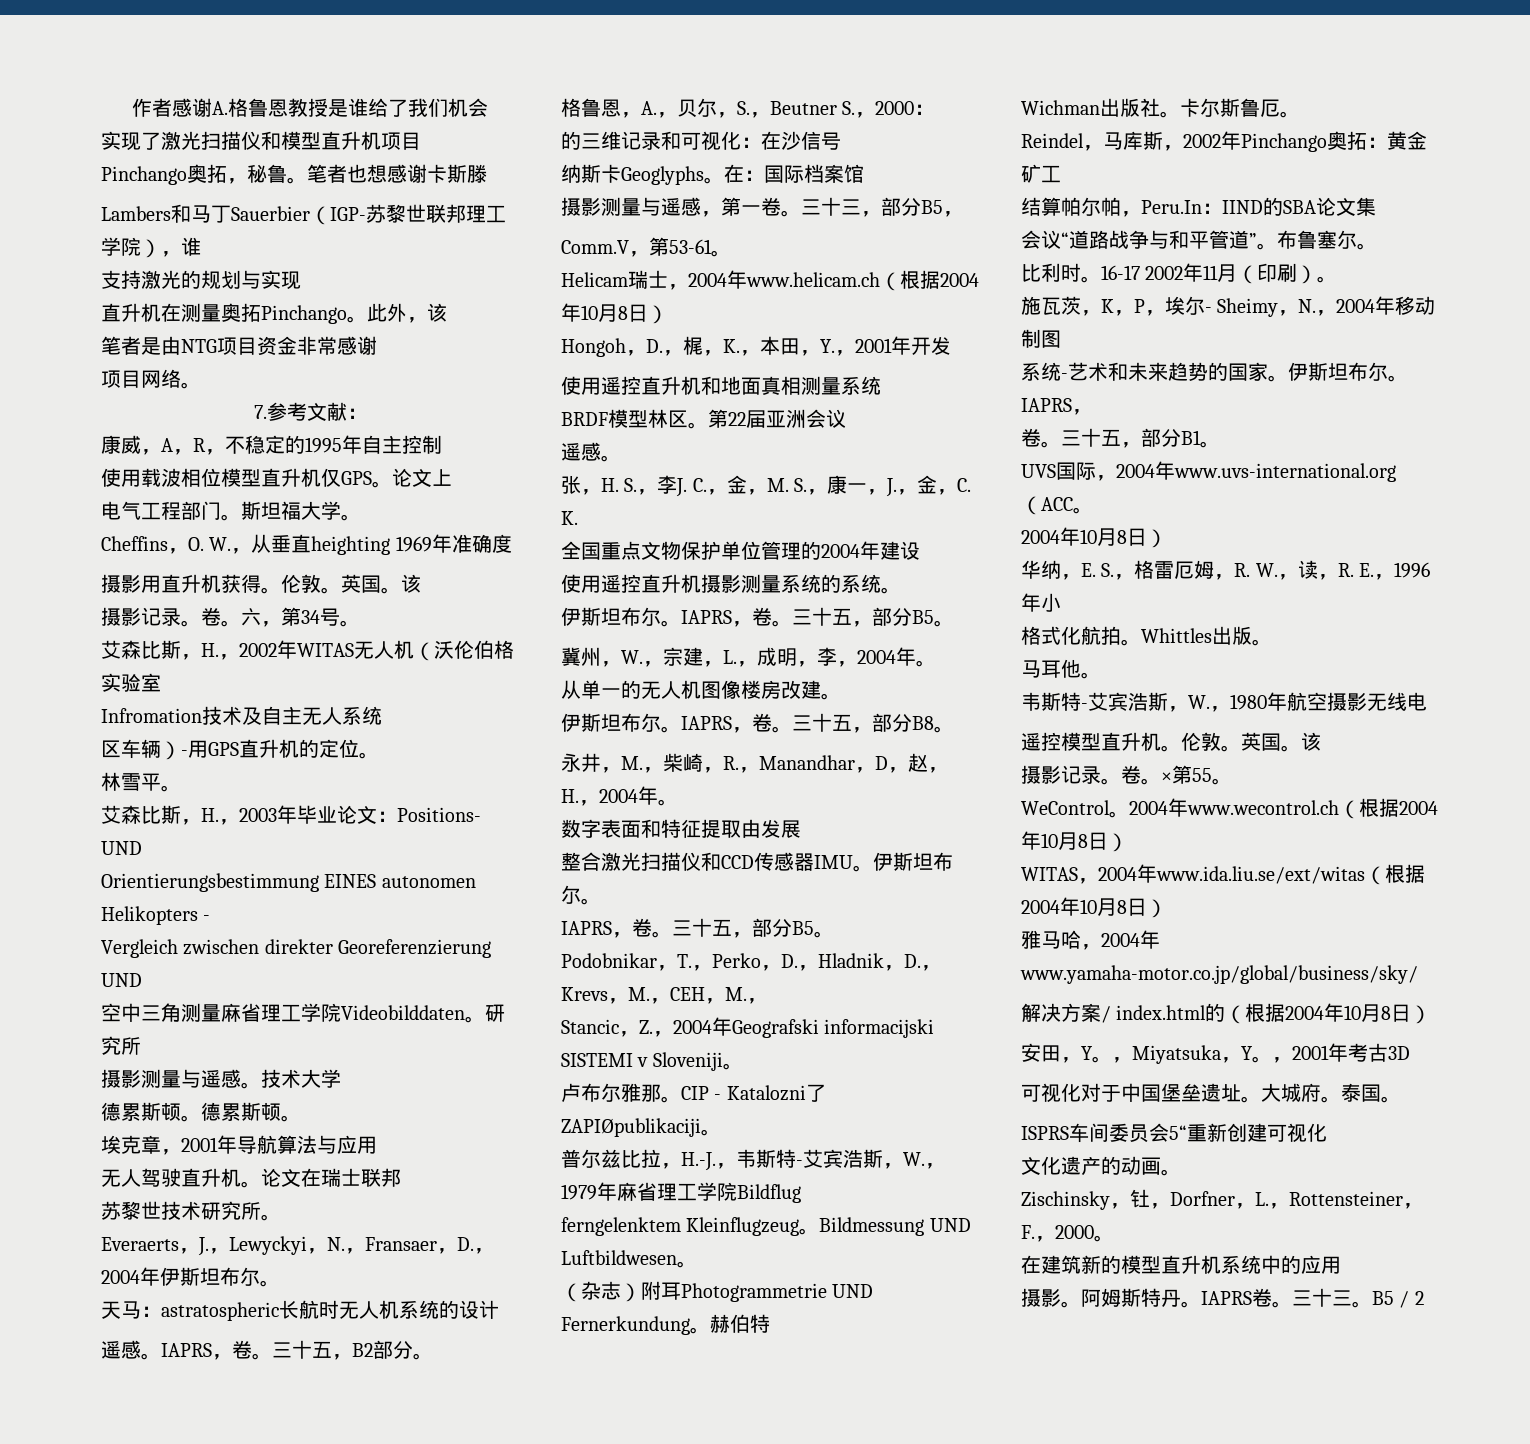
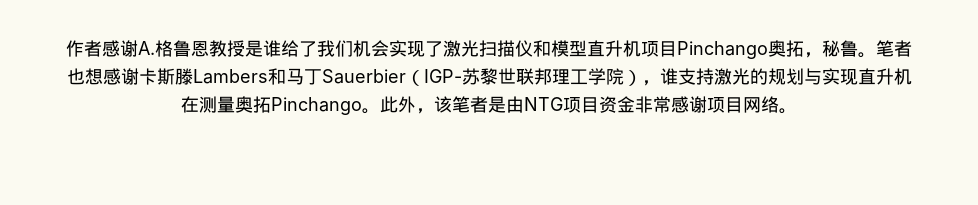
- 作者感谢A.格鲁恩教授是谁给了我们机会
- 实现了激光扫描仪和模型直升机项目
- Pinchango奥拓，秘鲁。
+ 作者感谢A.格鲁恩教授是谁给了我们机会实现了激光扫描仪和模型直升机项目Pinchango奥拓，秘鲁。
- 笔者也想感谢卡斯滕
- Lambers和马丁Sauerbier（IGP-苏黎世联邦理工学院），谁
- 支持激光的规划与实现
- 直升机在测量奥拓Pinchango。
+ 笔者也想感谢卡斯滕Lambers和马丁Sauerbier（IGP-苏黎世联邦理工学院），谁支持激光的规划与实现直升机在测量奥拓Pinchango。
- 此外，该
- 笔者是由NTG项目资金非常感谢
- 项目网络。
+ 此外，该笔者是由NTG项目资金非常感谢项目网络。
- 7.参考文献：
- 康威，A，R，不稳定的1995年自主控制
- 使用载波相位模型直升机仅GPS。论文上
- 电气工程部门。斯坦福大学。
- Cheffins，O. W.，从垂直heighting 1969年准确度
- 摄影用直升机获得。伦敦。英国。该
- 摄影记录。卷。六，第34号。
- 艾森比斯，H.，2002年WITAS无人机（沃伦伯格实验室
- Infromation技术及自主无人系统
- 区车辆）-用GPS直升机的定位。
- 林雪平。
- 艾森比斯，H.，2003年毕业论文：Positions- UND
- Orientierungsbestimmung EINES autonomen Helikopters -
- Vergleich zwischen direkter Georeferenzierung UND
- 空中三角测量麻省理工学院Videobilddaten。研究所
- 摄影测量与遥感。技术大学
- 德累斯顿。德累斯顿。
- 埃克章，2001年导航算法与应用
- 无人驾驶直升机。论文在瑞士联邦
- 苏黎世技术研究所。
- Everaerts，J.，Lewyckyi，N.，Fransaer，D.，2004年伊斯坦布尔。
- 天马：astratospheric长航时无人机系统的设计
- 遥感。IAPRS，卷。三十五，B2部分。
- 格鲁恩，A.，贝尔，S.，Beutner S.，2000：
- 的三维记录和可视化：在沙信号
- 纳斯卡Geoglyphs。在：国际档案馆
- 摄影测量与遥感，第一卷。三十三，部分B5，
- Comm.V，第53-61。
- Helicam瑞士，2004年www.helicam.ch（根据2004年10月8日）
- Hongoh，D.，梶，K.，本田，Y.，2001年开发
- 使用遥控直升机和地面真相测量系统
- BRDF模型林区。第22届亚洲会议
- 遥感。
- 张，H. S.，李J. C.，金，M. S.，康一，J.，金，C. K.
- 全国重点文物保护单位管理的2004年建设
- 使用遥控直升机摄影测量系统的系统。
- 伊斯坦布尔。IAPRS，卷。三十五，部分B5。
- 冀州，W.，宗建，L.，成明，李，2004年。
- 从单一的无人机图像楼房改建。
- 伊斯坦布尔。IAPRS，卷。三十五，部分B8。
- 永井，M.，柴崎，R.，Manandhar，D，赵，H.，2004年。
- 数字表面和特征提取由发展
- 整合激光扫描仪和CCD传感器IMU。伊斯坦布尔。
- IAPRS，卷。三十五，部分B5。
- Podobnikar，T.，Perko，D.，Hladnik，D.，Krevs，M.，CEH，M.，
- Stancic，Z.，2004年Geografski informacijski SISTEMI v Sloveniji。
- 卢布尔雅那。CIP - Katalozni了ZAPIØpublikaciji。
- 普尔兹比拉，H.-J.，韦斯特-艾宾浩斯，W.，1979年麻省理工学院Bildflug
- ferngelenktem Kleinflugzeug。Bildmessung UND Luftbildwesen。
- （杂志）附耳Photogrammetrie UND Fernerkundung。赫伯特
- Wichman出版社。卡尔斯鲁厄。
- Reindel，马库斯，2002年Pinchango奥拓：黄金矿工
- 结算帕尔帕，Peru.In：IIND的SBA论文集
- 会议“道路战争与和平管道”。布鲁塞尔。
- 比利时。16-17 2002年11月（印刷）。
- 施瓦茨，K，P，埃尔- Sheimy，N.，2004年移动制图
- 系统-艺术和未来趋势的国家。伊斯坦布尔。IAPRS，
- 卷。三十五，部分B1。
- UVS国际，2004年www.uvs-international.org（ACC。
- 2004年10月8日）
- 华纳，E. S.，格雷厄姆，R. W.，读，R. E.，1996年小
- 格式化航拍。Whittles出版。
- 马耳他。
- 韦斯特-艾宾浩斯，W.，1980年航空摄影无线电
- 遥控模型直升机。伦敦。英国。该
- 摄影记录。卷。×第55。
- WeControl。2004年www.wecontrol.ch（根据2004年10月8日）
- WITAS，2004年www.ida.liu.se/ext/witas（根据2004年10月8日）
- 雅马哈，2004年www.yamaha-motor.co.jp/global/business/sky/
- 解决方案/ index.html的（根据2004年10月8日）
- 安田，Y。，Miyatsuka，Y。，2001年考古3D
- 可视化对于中国堡垒遗址。大城府。泰国。
- ISPRS车间委员会5“重新创建可视化
- 文化遗产的动画。
- Zischinsky，钍，Dorfner，L.，Rottensteiner，F.，2000。
- 在建筑新的模型直升机系统中的应用
- 摄影。阿姆斯特丹。IAPRS卷。三十三。B5 / 2

